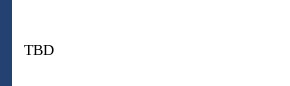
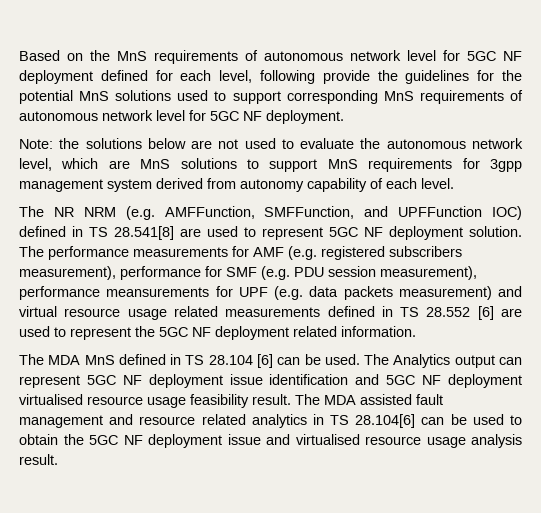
- TBD
+ Based on the MnS requirements of autonomous network level for 5GC NF deployment defined for each level, following provide the guidelines for the potential MnS solutions used to support corresponding MnS requirements of autonomous network level for 5GC NF deployment.
+ Note: the solutions below are not used to evaluate the autonomous network level, which are MnS solutions to support MnS requirements for 3gpp management system derived from autonomy capability of each level.
+ The NR NRM (e.g. AMFFunction, SMFFunction, and UPFFunction IOC) defined in TS 28.541[8] are used to represent 5GC NF deployment solution. The performance measurements for AMF (e.g. registered subscribers measurement), performance for SMF (e.g. PDU session measurement), performance meansurements for UPF (e.g. data packets measurement) and virtual resource usage related measurements defined in TS 28.552 [6] are used to represent the 5GC NF deployment related information.
+ The MDA MnS defined in TS 28.104 [6] can be used. The Analytics output can represent 5GC NF deployment issue identification and 5GC NF deployment virtualised resource usage feasibility result. The MDA assisted fault management and resource related analytics in TS 28.104[6] can be used to obtain the 5GC NF deployment issue and virtualised resource usage analysis result.

